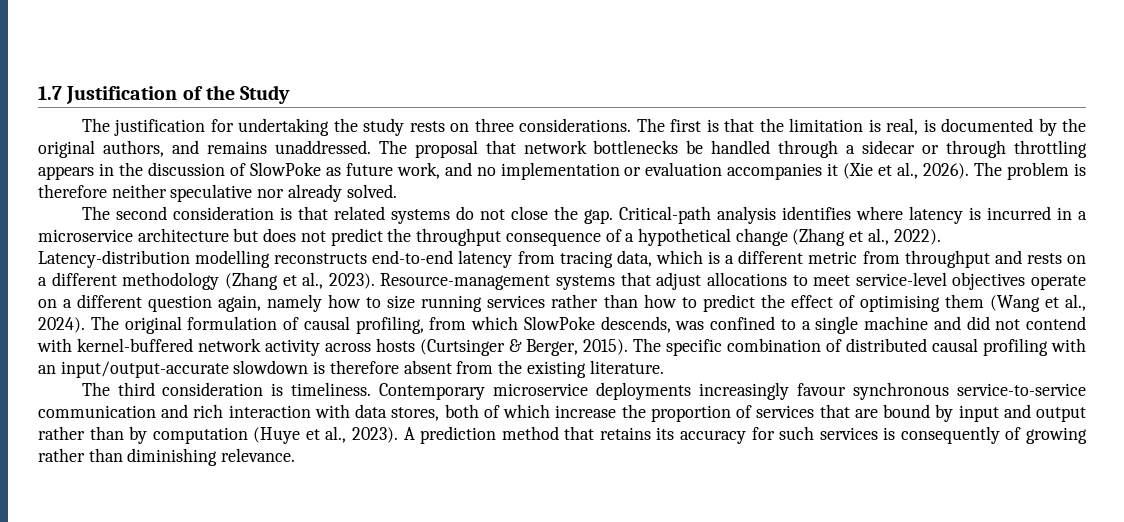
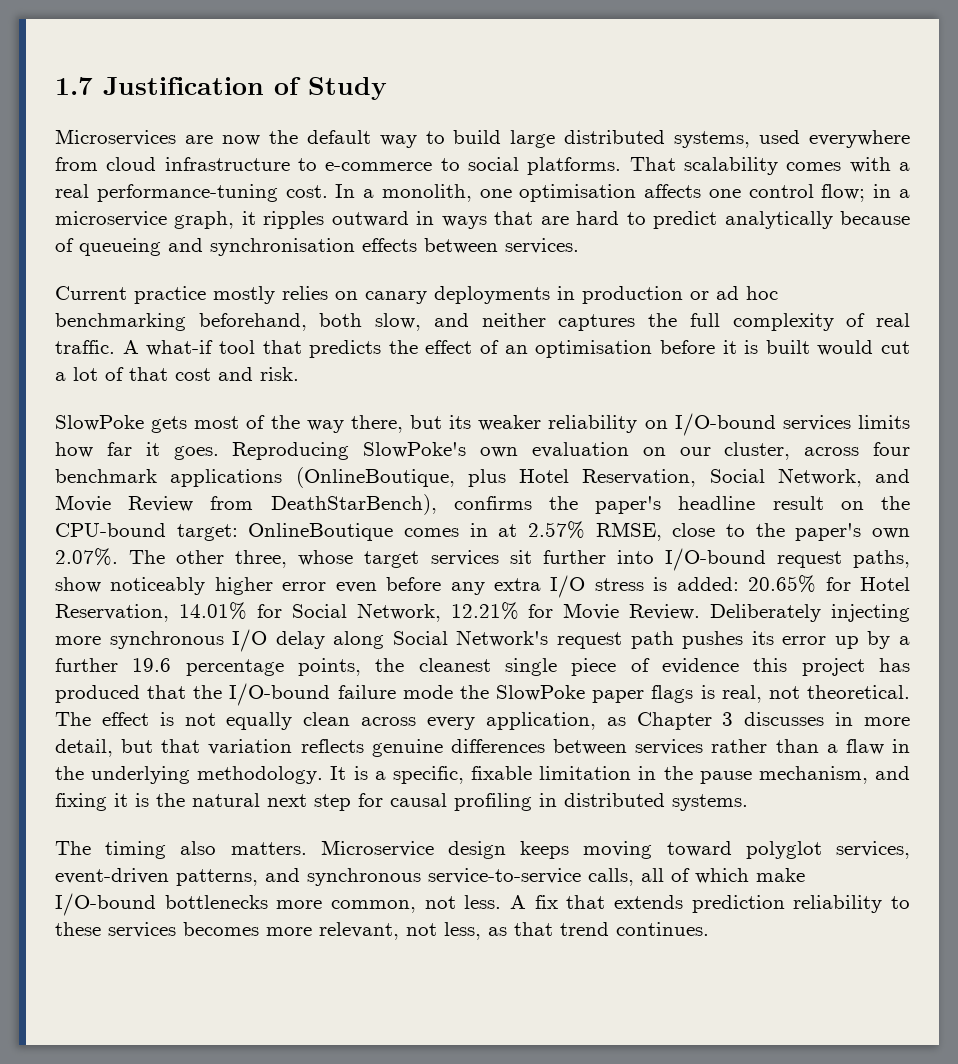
- 1.7 Justification of the Study
+ 1.7 Justification of Study
- The justification for undertaking the study rests on three considerations. The first is that the limitation is real, is documented by the original authors, and remains unaddressed. The proposal that network bottlenecks be handled through a sidecar or through throttling appears in the discussion of SlowPoke as future work, and no implementation or evaluation accompanies it (Xie et al., 2026). The problem is therefore neither speculative nor already solved.
- The second consideration is that related systems do not close the gap. Critical-path analysis identifies where latency is incurred in a microservice architecture but does not predict the throughput consequence of a hypothetical change (Zhang et al., 2022). Latency-distribution modelling reconstructs end-to-end latency from tracing data, which is a different metric from throughput and rests on a different methodology (Zhang et al., 2023). Resource-management systems that adjust allocations to meet service-level objectives operate on a different question again, namely how to size running services rather than how to predict the effect of optimising them (Wang et al., 2024). The original formulation of causal profiling, from which SlowPoke descends, was confined to a single machine and did not contend with kernel-buffered network activity across hosts (Curtsinger & Berger, 2015). The specific combination of distributed causal profiling with an input/output-accurate slowdown is therefore absent from the existing literature.
- The third consideration is timeliness. Contemporary microservice deployments increasingly favour synchronous service-to-service communication and rich interaction with data stores, both of which increase the proportion of services that are bound by input and output rather than by computation (Huye et al., 2023). A prediction method that retains its accuracy for such services is consequently of growing rather than diminishing relevance.
+ Microservices are now the default way to build large distributed systems, used everywhere from cloud infrastructure to e-commerce to social platforms. That scalability comes with a real performance-tuning cost. In a monolith, one optimisation affects one control flow; in a microservice graph, it ripples outward in ways that are hard to predict analytically because of queueing and synchronisation effects between services.
+ Current practice mostly relies on canary deployments in production or ad hoc benchmarking beforehand, both slow, and neither captures the full complexity of real traffic. A what-if tool that predicts the effect of an optimisation before it is built would cut a lot of that cost and risk.
+ SlowPoke gets most of the way there, but its weaker reliability on I/O-bound services limits how far it goes. Reproducing SlowPoke's own evaluation on our cluster, across four benchmark applications (OnlineBoutique, plus Hotel Reservation, Social Network, and Movie Review from DeathStarBench), confirms the paper's headline result on the CPU-bound target: OnlineBoutique comes in at 2.57% RMSE, close to the paper's own 2.07%. The other three, whose target services sit further into I/O-bound request paths, show noticeably higher error even before any extra I/O stress is added: 20.65% for Hotel Reservation, 14.01% for Social Network, 12.21% for Movie Review. Deliberately injecting more synchronous I/O delay along Social Network's request path pushes its error up by a further 19.6 percentage points, the cleanest single piece of evidence this project has produced that the I/O-bound failure mode the SlowPoke paper flags is real, not theoretical. The effect is not equally clean across every application, as Chapter 3 discusses in more detail, but that variation reflects genuine differences between services rather than a flaw in the underlying methodology. It is a specific, fixable limitation in the pause mechanism, and fixing it is the natural next step for causal profiling in distributed systems.
+ The timing also matters. Microservice design keeps moving toward polyglot services, event-driven patterns, and synchronous service-to-service calls, all of which make I/O-bound bottlenecks more common, not less. A fix that extends prediction reliability to these services becomes more relevant, not less, as that trend continues.

